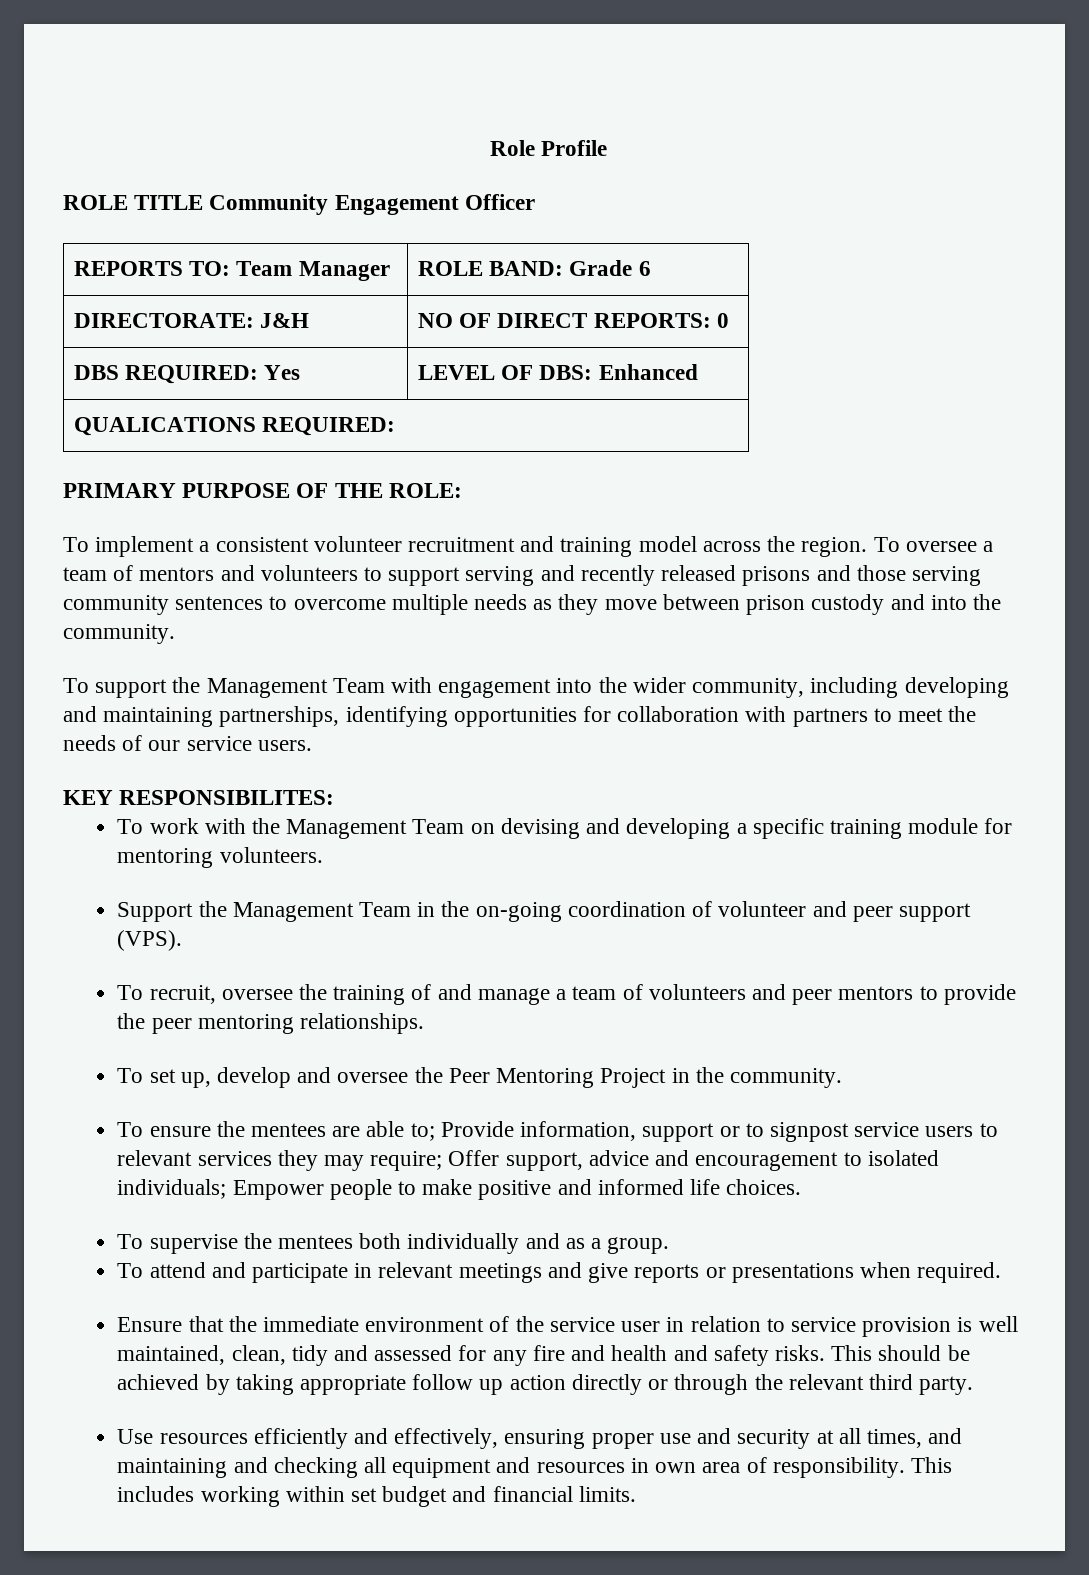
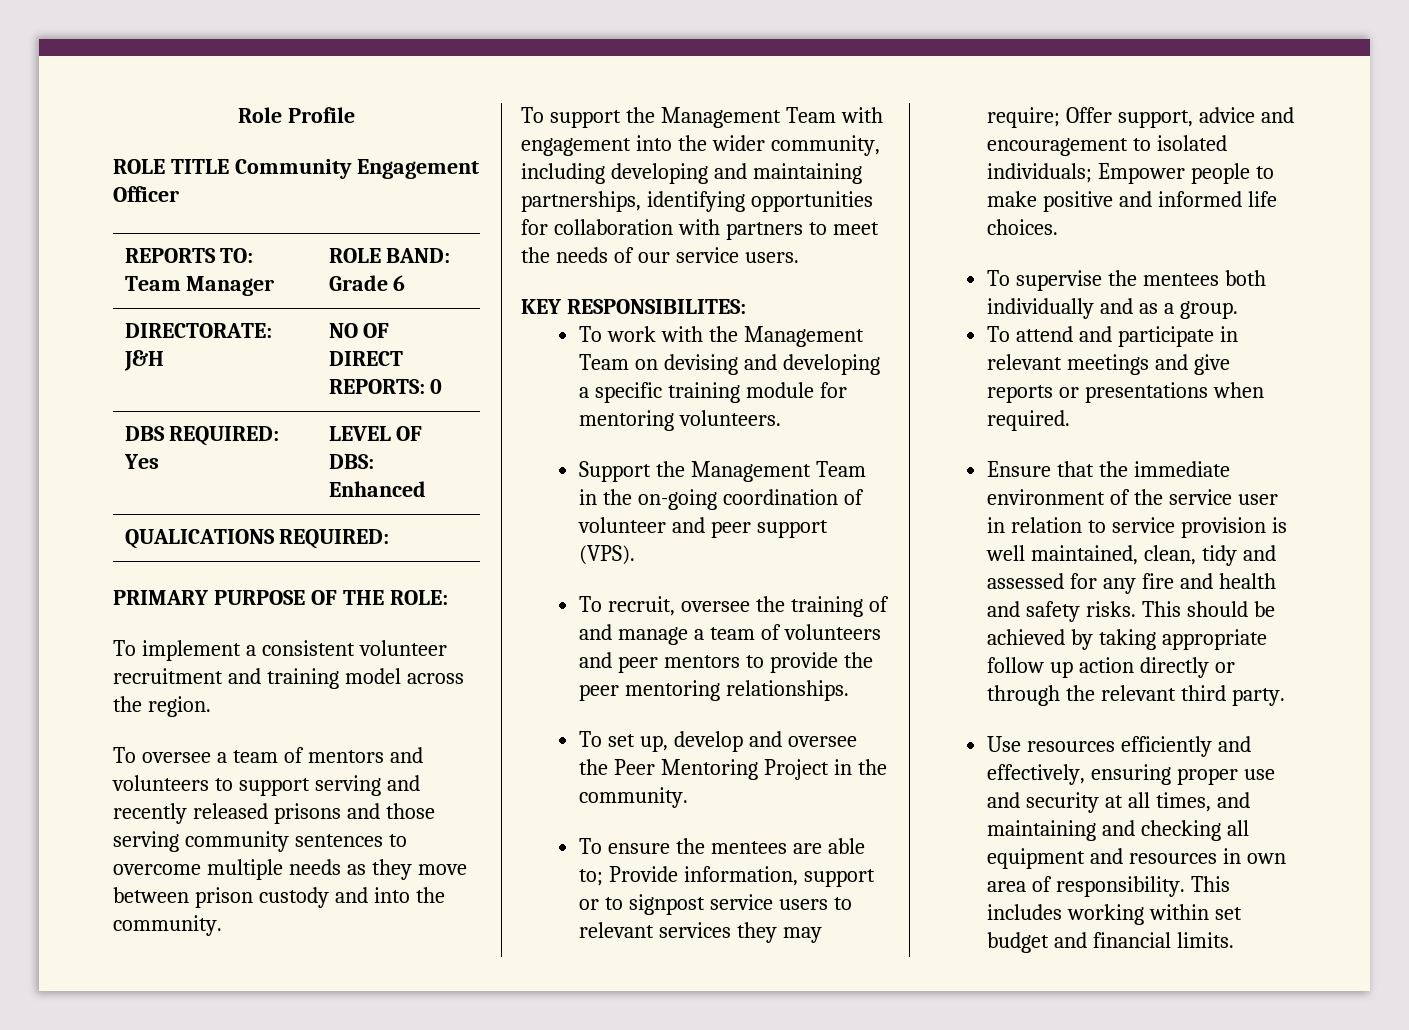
- To implement a consistent volunteer recruitment and training model across the region. To oversee a team of mentors and volunteers to support serving and recently released prisons and those serving community sentences to overcome multiple needs as they move between prison custody and into the community.
+ To implement a consistent volunteer recruitment and training model across the region.
+ To oversee a team of mentors and volunteers to support serving and recently released prisons and those serving community sentences to overcome multiple needs as they move between prison custody and into the community.

